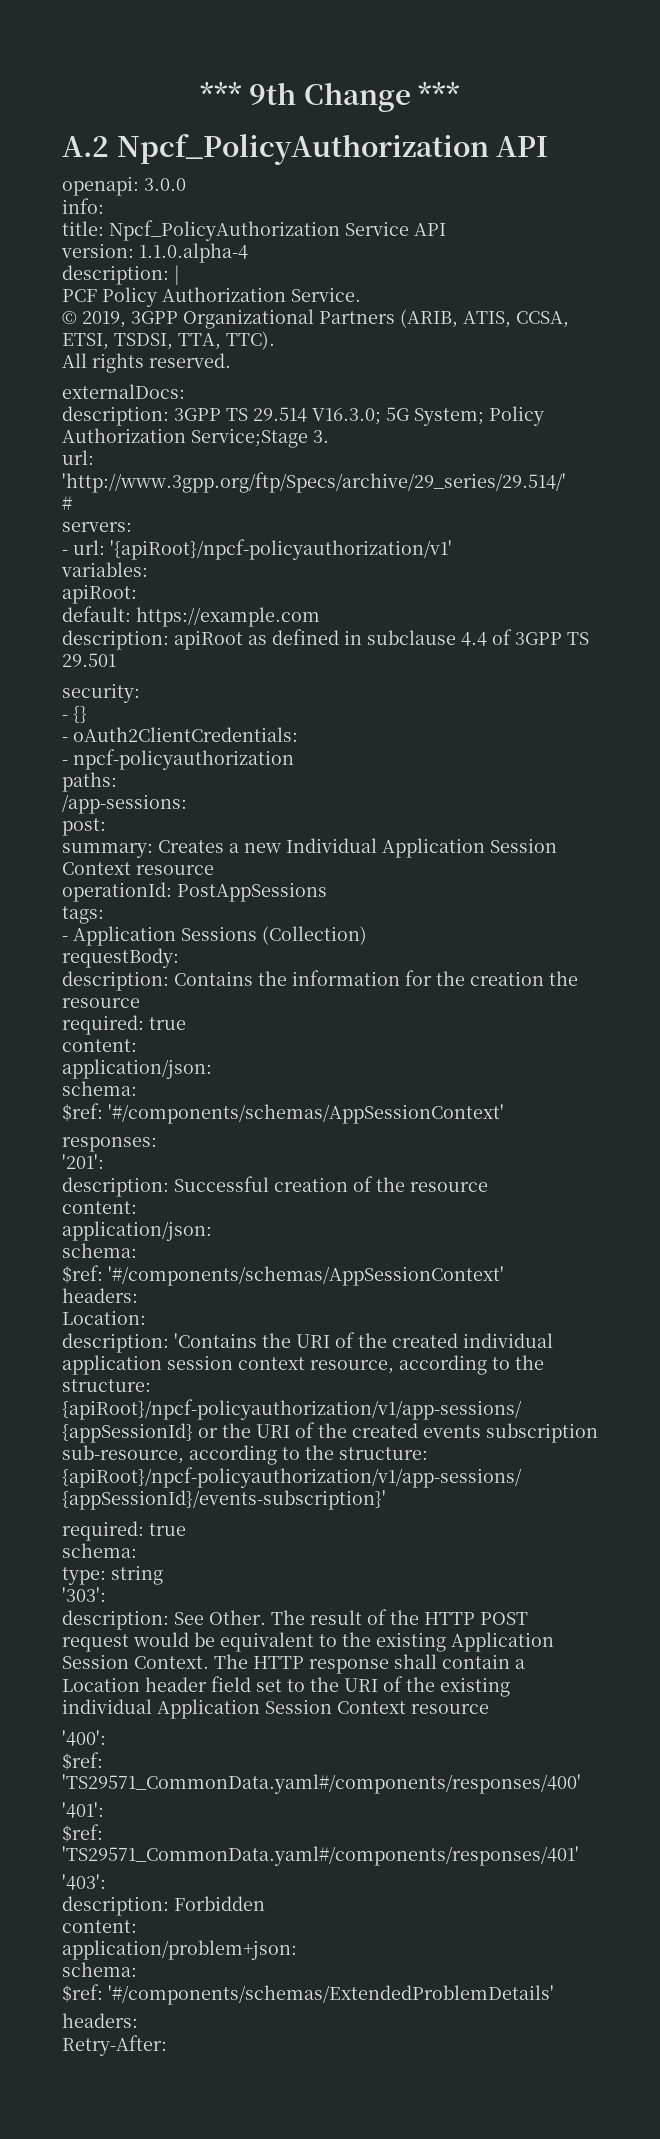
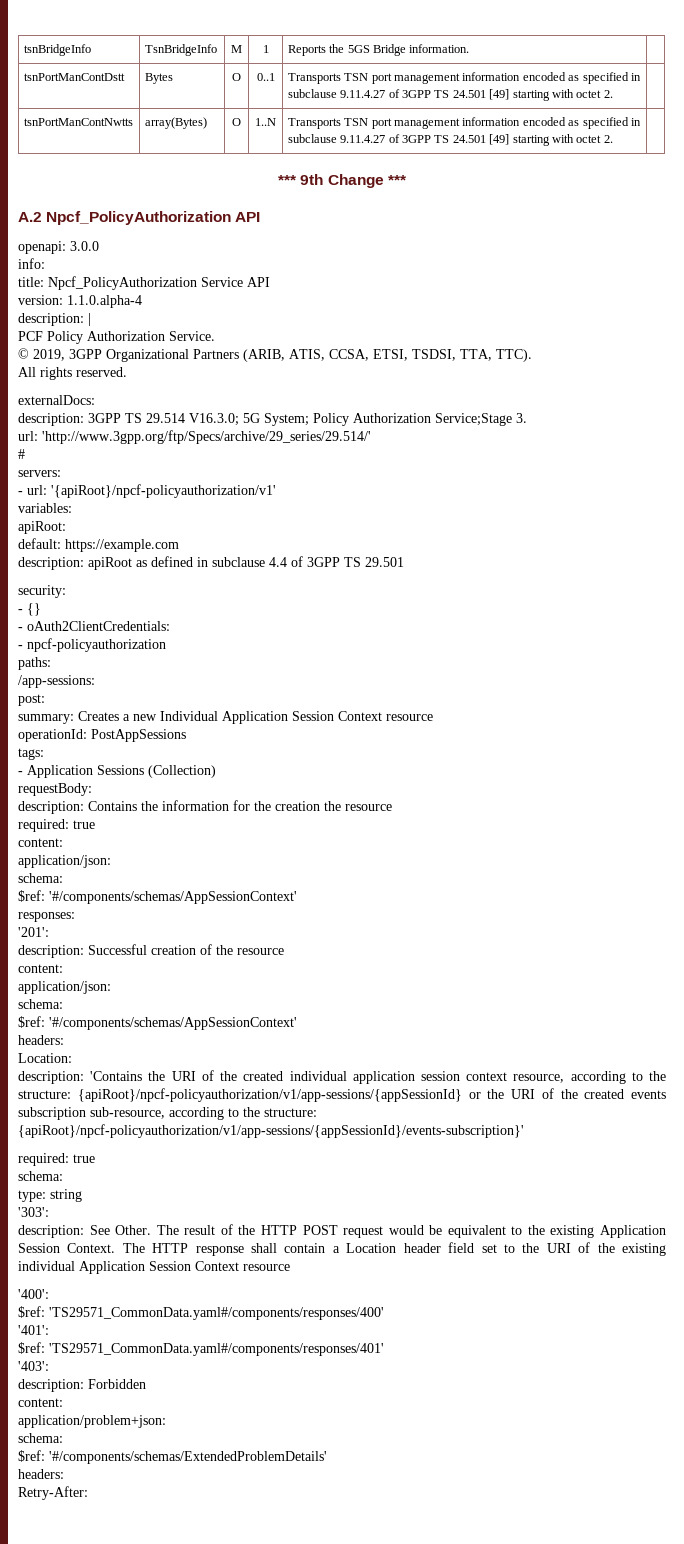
+ tsnBridgeInfo | TsnBridgeInfo | M | 1 | Reports the 5GS Bridge information. |
+ tsnPortManContDstt | Bytes | O | 0..1 | Transports TSN port management information encoded as specified in subclause 9.11.4.27 of 3GPP TS 24.501 [49] starting with octet 2. |
+ tsnPortManContNwtts | array(Bytes) | O | 1..N | Transports TSN port management information encoded as specified in subclause 9.11.4.27 of 3GPP TS 24.501 [49] starting with octet 2. |

